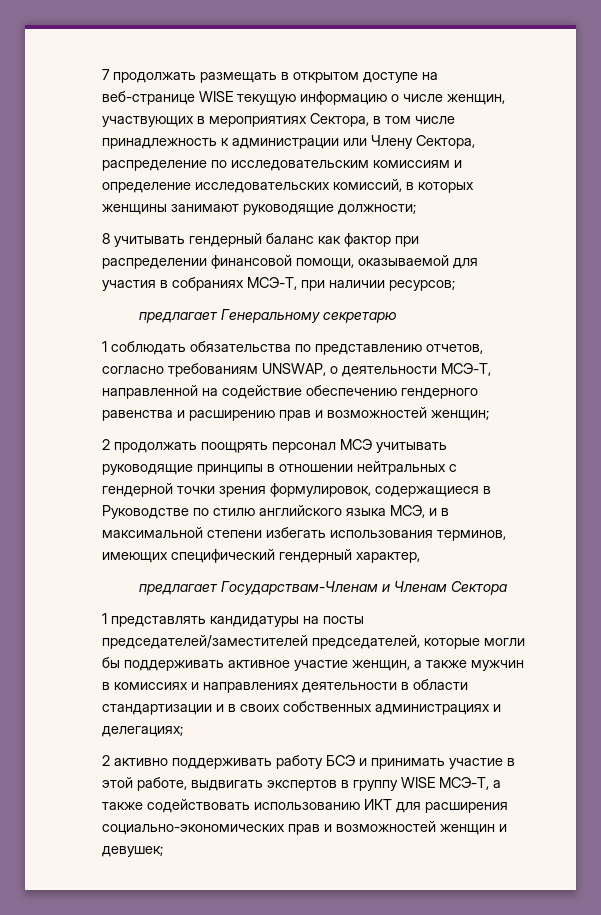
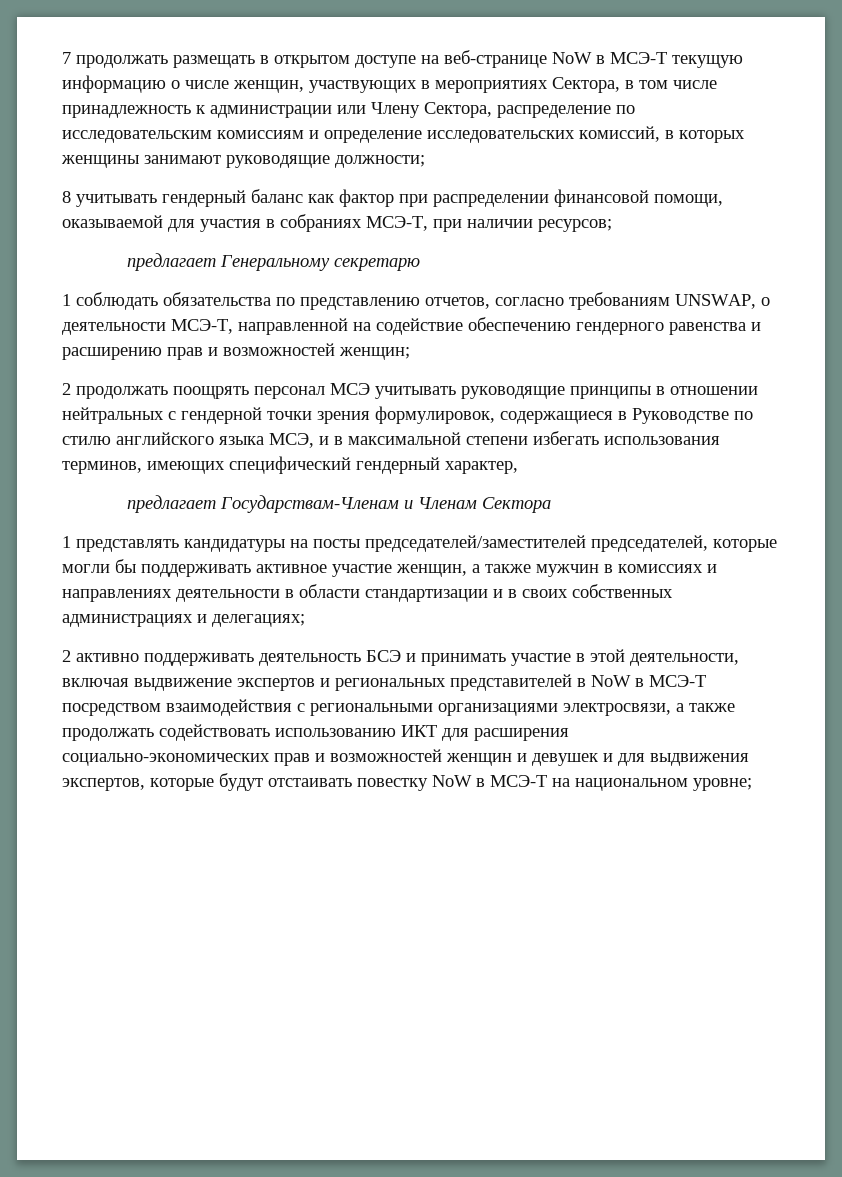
- 7 продолжать размещать в открытом доступе на веб-странице WISE текущую информацию о числе женщин, участвующих в мероприятиях Сектора, в том числе принадлежность к администрации или Члену Сектора, распределение по исследовательским комиссиям и определение исследовательских комиссий, в которых женщины занимают руководящие должности;
+ 7 продолжать размещать в открытом доступе на веб-странице NoW в МСЭ-Т текущую информацию о числе женщин, участвующих в мероприятиях Сектора, в том числе принадлежность к администрации или Члену Сектора, распределение по исследовательским комиссиям и определение исследовательских комиссий, в которых женщины занимают руководящие должности;
- 2 активно поддерживать работу БСЭ и принимать участие в этой работе, выдвигать экспертов в группу WISE МСЭ-Т, а также содействовать использованию ИКТ для расширения социально-экономических прав и возможностей женщин и девушек;
+ 2 активно поддерживать деятельность БСЭ и принимать участие в этой деятельности, включая выдвижение экспертов и региональных представителей в NoW в МСЭ-Т посредством взаимодействия с региональными организациями электросвязи, а также продолжать содействовать использованию ИКТ для расширения социально-экономических прав и возможностей женщин и девушек и для выдвижения экспертов, которые будут отстаивать повестку NoW в МСЭ-Т на национальном уровне;

